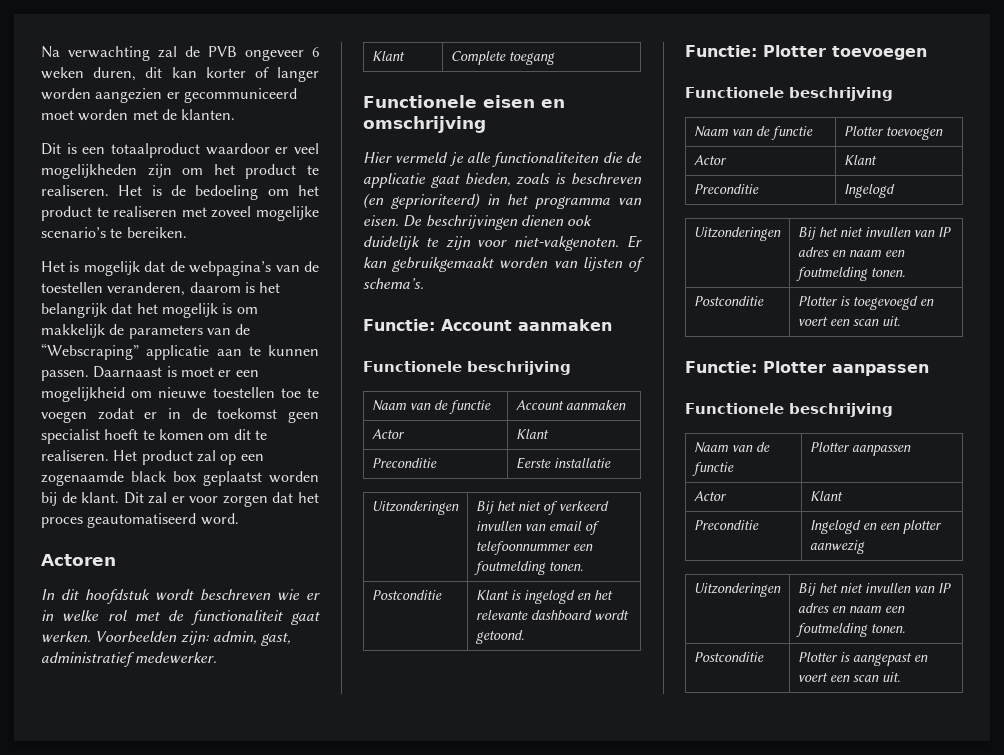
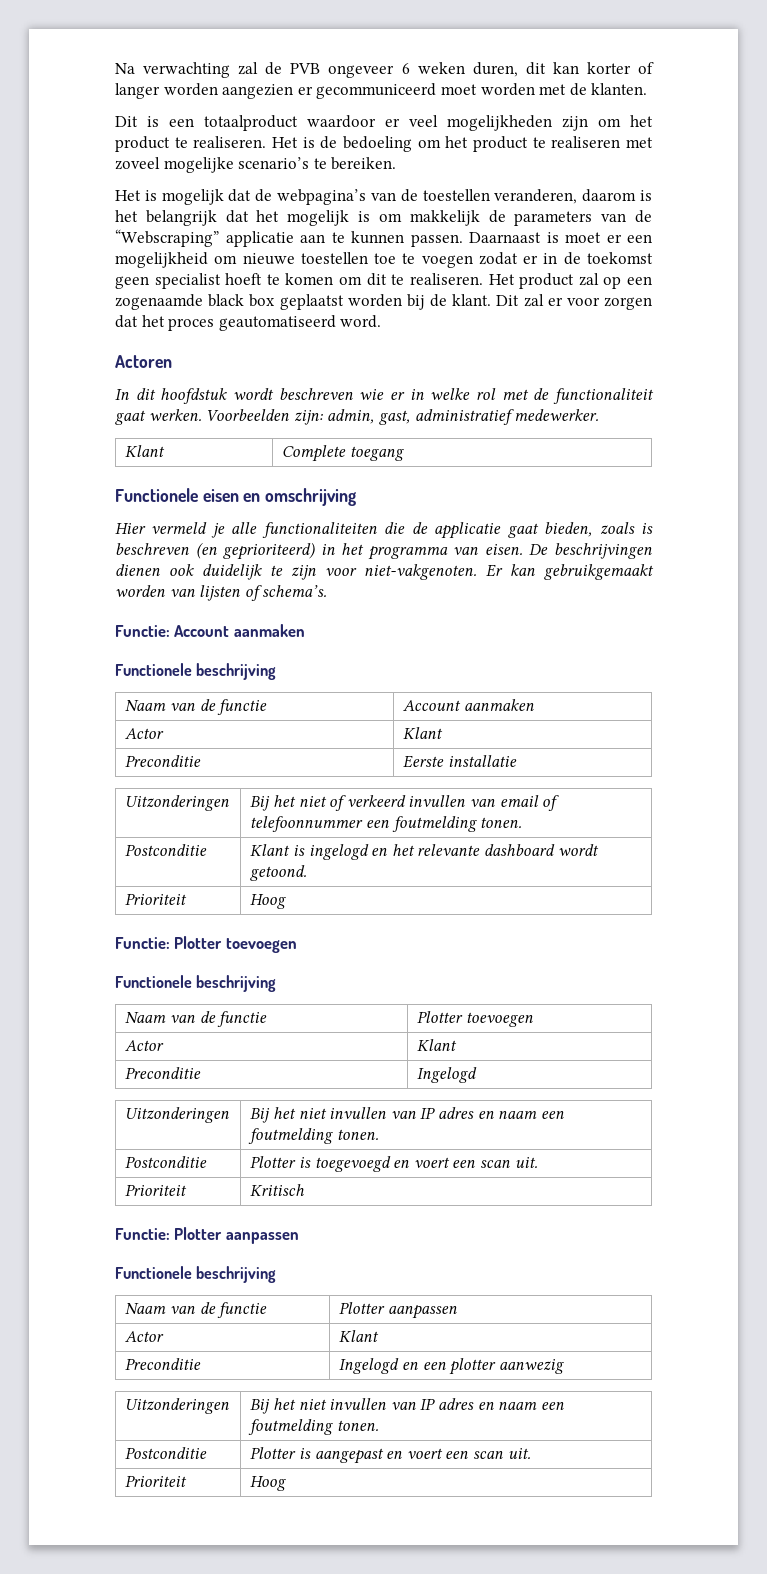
  Postconditie | Klant is ingelogd en het relevante dashboard wordt getoond.
+ Prioriteit | Hoog
+ Prioriteit | Kritisch
  Postconditie | Plotter is aangepast en voert een scan uit.
+ Prioriteit | Hoog

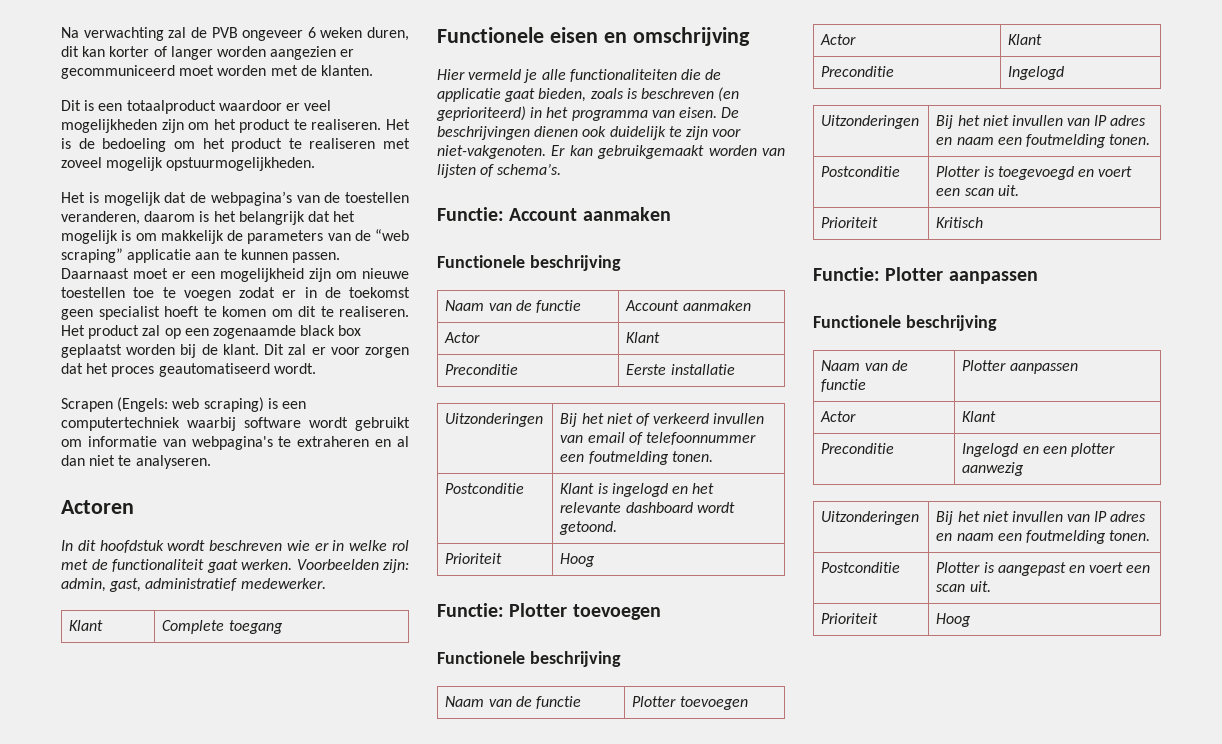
- Het is de bedoeling om het product te realiseren met zoveel mogelijke scenario’s te bereiken.
+ Het is de bedoeling om het product te realiseren met zoveel mogelijk opstuurmogelijkheden.
- Het is mogelijk dat de webpagina’s van de toestellen veranderen, daarom is het belangrijk dat het mogelijk is om makkelijk de parameters van de “Webscraping” applicatie aan te kunnen passen.
+ Het is mogelijk dat de webpagina’s van de toestellen veranderen, daarom is het belangrijk dat het mogelijk is om makkelijk de parameters van de “web scraping” applicatie aan te kunnen passen.
- Daarnaast is moet er een mogelijkheid om nieuwe toestellen toe te voegen zodat er in de toekomst geen specialist hoeft te komen om dit te realiseren.
+ Daarnaast moet er een mogelijkheid zijn om nieuwe toestellen toe te voegen zodat er in de toekomst geen specialist hoeft te komen om dit te realiseren.
- Dit zal er voor zorgen dat het proces geautomatiseerd word.
+ Dit zal er voor zorgen dat het proces geautomatiseerd wordt.
+ Scrapen (Engels: web scraping) is een computertechniek waarbij software wordt gebruikt om informatie van webpagina's te extraheren en al dan niet te analyseren.

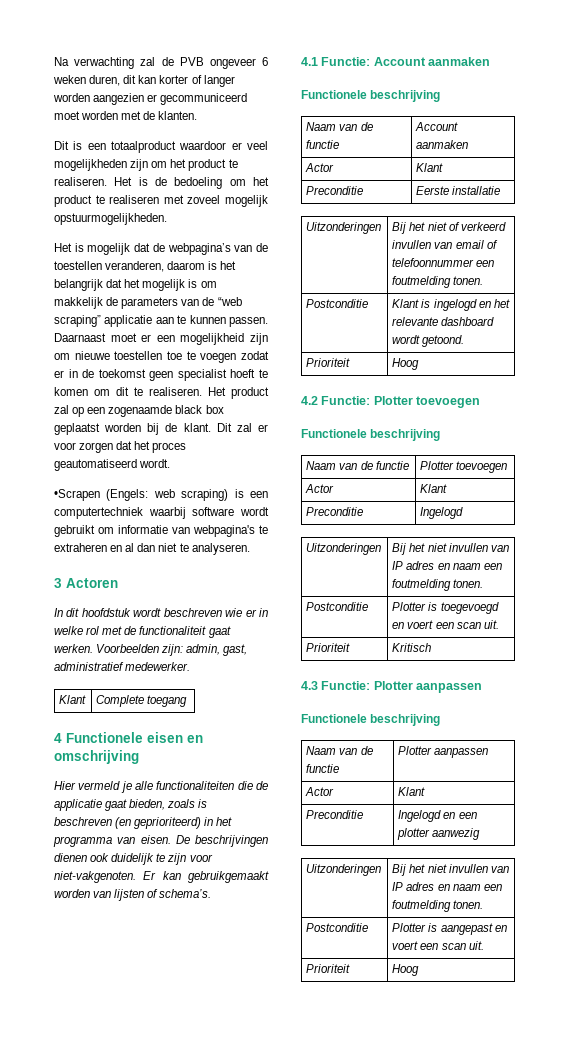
- Scrapen (Engels: web scraping) is een computertechniek waarbij software wordt gebruikt om informatie van webpagina's te extraheren en al dan niet te analyseren.
+ •Scrapen (Engels: web scraping) is een computertechniek waarbij software wordt gebruikt om informatie van webpagina's te extraheren en al dan niet te analyseren.
- Actoren
+ 3 Actoren
- Functionele eisen en omschrijving
+ 4 Functionele eisen en omschrijving
- Functie: Account aanmaken
+ 4.1 Functie: Account aanmaken
- Functie: Plotter toevoegen
+ 4.2 Functie: Plotter toevoegen
- Functie: Plotter aanpassen
+ 4.3 Functie: Plotter aanpassen

